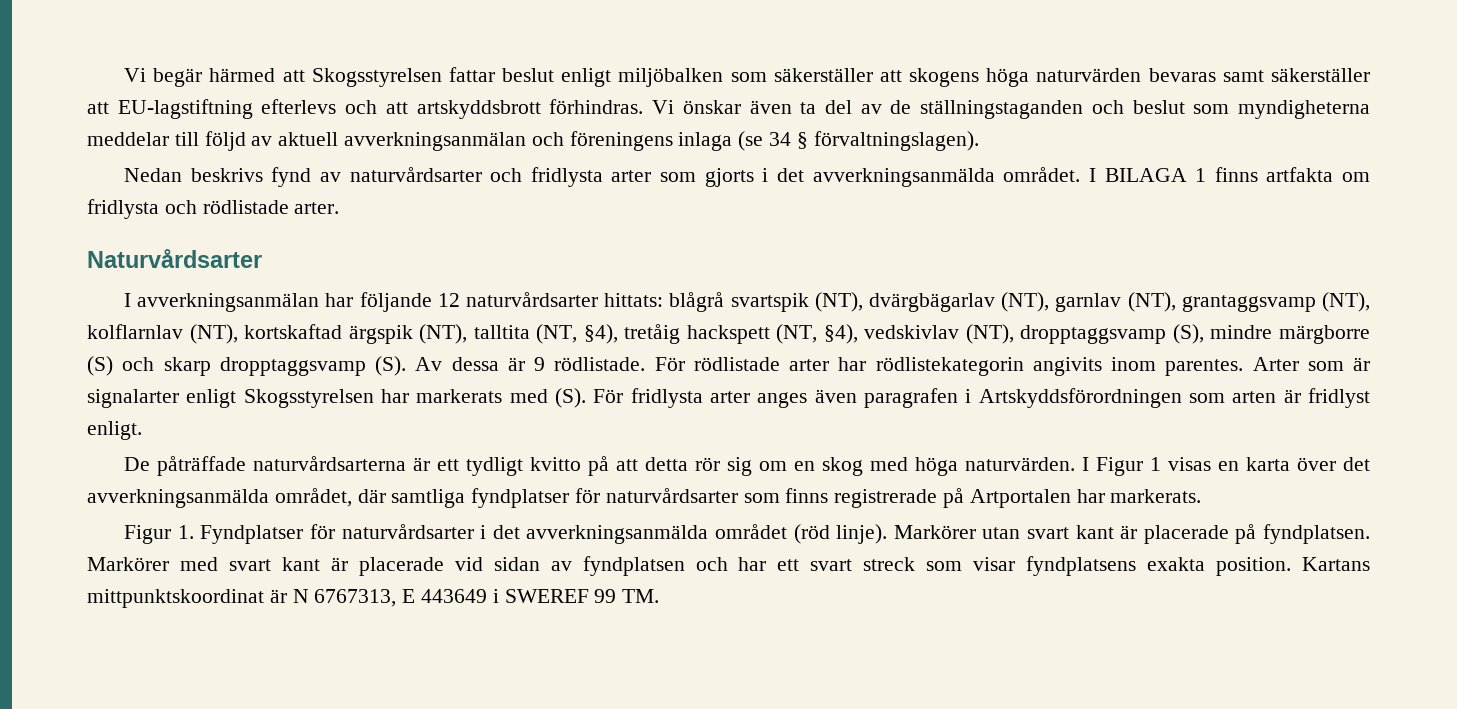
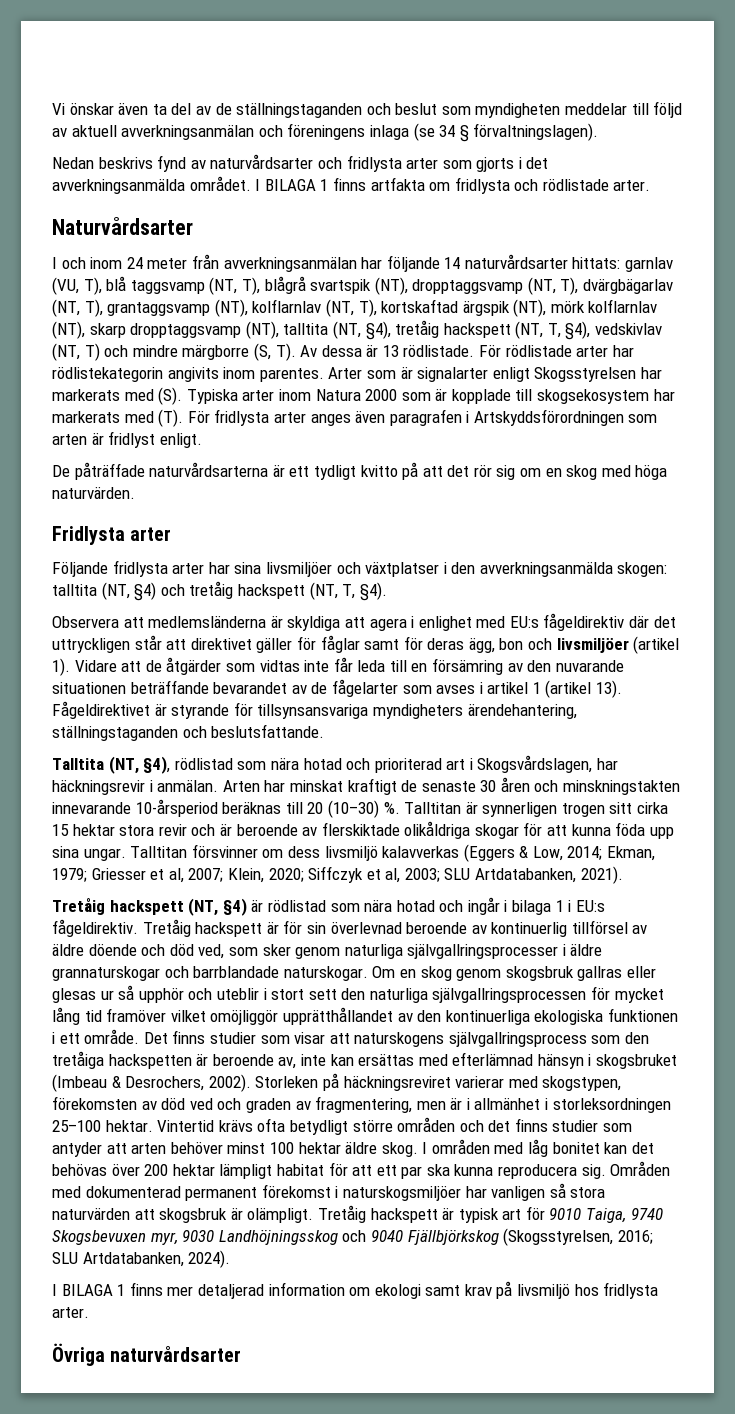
- Vi begär härmed att Skogsstyrelsen fattar beslut enligt miljöbalken som säkerställer att skogens höga naturvärden bevaras samt säkerställer att EU-lagstiftning efterlevs och att artskyddsbrott förhindras. Vi önskar även ta del av de ställningstaganden och beslut som myndigheterna meddelar till följd av aktuell avverkningsanmälan och föreningens inlaga (se 34 § förvaltningslagen).
+ Vi önskar även ta del av de ställningstaganden och beslut som myndigheten meddelar till följd av aktuell avverkningsanmälan och föreningens inlaga (se 34 § förvaltningslagen).
- I avverkningsanmälan har följande 12 naturvårdsarter hittats: blågrå svartspik (NT), dvärgbägarlav (NT), garnlav (NT), grantaggsvamp (NT), kolflarnlav (NT), kortskaftad ärgspik (NT), talltita (NT, §4), tretåig hackspett (NT, §4), vedskivlav (NT), dropptaggsvamp (S), mindre märgborre (S) och skarp dropptaggsvamp (S). Av dessa är 9 rödlistade.
+ I och inom 24 meter från avverkningsanmälan har följande 14 naturvårdsarter hittats: garnlav (VU, T), blå taggsvamp (NT, T), blågrå svartspik (NT), dropptaggsvamp (NT, T), dvärgbägarlav (NT, T), grantaggsvamp (NT), kolflarnlav (NT, T), kortskaftad ärgspik (NT), mörk kolflarnlav (NT), skarp dropptaggsvamp (NT), talltita (NT, §4), tretåig hackspett (NT, T, §4), vedskivlav (NT, T) och mindre märgborre (S, T). Av dessa är 13 rödlistade.
- Arter som är signalarter enligt Skogsstyrelsen har markerats med (S). För fridlysta arter anges även paragrafen i Artskyddsförordningen som arten är fridlyst enligt.
+ Arter som är signalarter enligt Skogsstyrelsen har markerats med (S). Typiska arter inom Natura 2000 som är kopplade till skogsekosystem har markerats med (T). För fridlysta arter anges även paragrafen i Artskyddsförordningen som arten är fridlyst enligt.
- De påträffade naturvårdsarterna är ett tydligt kvitto på att detta rör sig om en skog med höga naturvärden. I Figur 1 visas en karta över det avverkningsanmälda området, där samtliga fyndplatser för naturvårdsarter som finns registrerade på Artportalen har markerats.
- Figur 1. Fyndplatser för naturvårdsarter i det avverkningsanmälda området (röd linje). Markörer utan svart kant är placerade på fyndplatsen. Markörer med svart kant är placerade vid sidan av fyndplatsen och har ett svart streck som visar fyndplatsens exakta position. Kartans mittpunktskoordinat är N 6767313, E 443649 i SWEREF 99 TM.
+ De påträffade naturvårdsarterna är ett tydligt kvitto på att det rör sig om en skog med höga naturvärden.
+ Fridlysta arter
+ Följande fridlysta arter har sina livsmiljöer och växtplatser i den avverkningsanmälda skogen: talltita (NT, §4) och tretåig hackspett (NT, T, §4).
+ Observera att medlemsländerna är skyldiga att agera i enlighet med EU:s fågeldirektiv där det uttryckligen står att direktivet gäller för fåglar samt för deras ägg, bon och livsmiljöer (artikel 1). Vidare att de åtgärder som vidtas inte får leda till en försämring av den nuvarande situationen beträffande bevarandet av de fågelarter som avses i artikel 1 (artikel 13). Fågeldirektivet är styrande för tillsynsansvariga myndigheters ärendehantering, ställningstaganden och beslutsfattande.
+ Talltita (NT, §4), rödlistad som nära hotad och prioriterad art i Skogsvårdslagen, har häckningsrevir i anmälan. Arten har minskat kraftigt de senaste 30 åren och minskningstakten innevarande 10-årsperiod beräknas till 20 (10–30) %. Talltitan är synnerligen trogen sitt cirka 15 hektar stora revir och är beroende av flerskiktade olikåldriga skogar för att kunna föda upp sina ungar. Talltitan försvinner om dess livsmiljö kalavverkas (Eggers & Low, 2014; Ekman, 1979; Griesser et al, 2007; Klein, 2020; Siffczyk et al, 2003; SLU Artdatabanken, 2021).
+ Tretåig hackspett (NT, §4) är rödlistad som nära hotad och ingår i bilaga 1 i EU:s fågeldirektiv. Tretåig hackspett är för sin överlevnad beroende av kontinuerlig tillförsel av äldre döende och död ved, som sker genom naturliga självgallringsprocesser i äldre grannaturskogar och barrblandade naturskogar. Om en skog genom skogsbruk gallras eller glesas ur så upphör och uteblir i stort sett den naturliga självgallringsprocessen för mycket lång tid framöver vilket omöjliggör upprätthållandet av den kontinuerliga ekologiska funktionen i ett område. Det finns studier som visar att naturskogens självgallringsprocess som den tretåiga hackspetten är beroende av, inte kan ersättas med efterlämnad hänsyn i skogsbruket (Imbeau & Desrochers, 2002). Storleken på häckningsreviret varierar med skogstypen, förekomsten av död ved och graden av fragmentering, men är i allmänhet i storleksordningen 25–100 hektar. Vintertid krävs ofta betydligt större områden och det finns studier som antyder att arten behöver minst 100 hektar äldre skog. I områden med låg bonitet kan det behövas över 200 hektar lämpligt habitat för att ett par ska kunna reproducera sig. Områden med dokumenterad permanent förekomst i naturskogsmiljöer har vanligen så stora naturvärden att skogsbruk är olämpligt. Tretåig hackspett är typisk art för 9010 Taiga, 9740 Skogsbevuxen myr, 9030 Landhöjningsskog och 9040 Fjällbjörkskog (Skogsstyrelsen, 2016; SLU Artdatabanken, 2024).
+ I BILAGA 1 finns mer detaljerad information om ekologi samt krav på livsmiljö hos fridlysta arter.
+ Övriga naturvårdsarter

